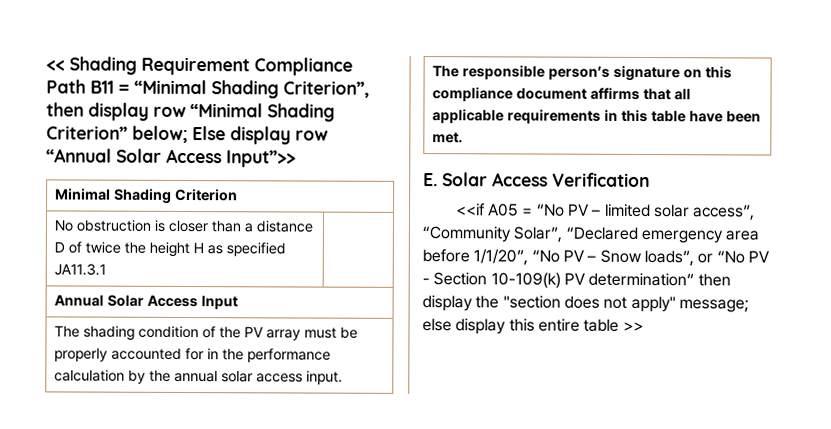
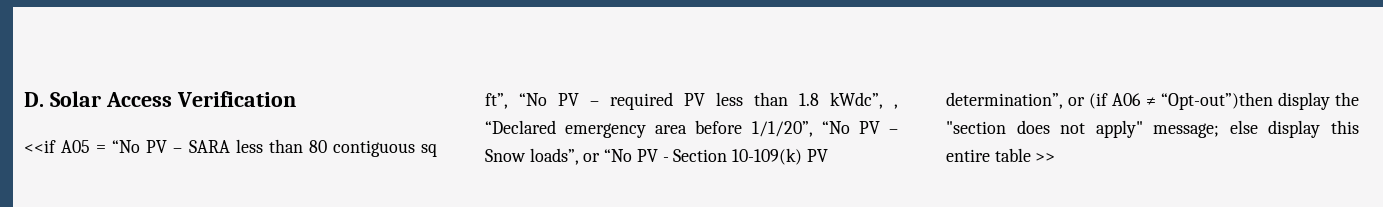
- << Shading Requirement Compliance Path B11 = “Minimal Shading Criterion”, then display row “Minimal Shading Criterion” below; Else display row “Annual Solar Access Input”>>
- Minimal Shading Criterion
- No obstruction is closer than a distance D of twice the height H as specified JA11.3.1 |
- Annual Solar Access Input
- The shading condition of the PV array must be properly accounted for in the performance calculation by the annual solar access input.
- The responsible person’s signature on this compliance document affirms that all applicable requirements in this table have been met.
- E. Solar Access Verification
+ D. Solar Access Verification
- <<if A05 = “No PV – limited solar access”, “Community Solar”, “Declared emergency area before 1/1/20”, “No PV – Snow loads”, or “No PV - Section 10-109(k) PV determination” then display the "section does not apply" message; else display this entire table >>
+ <<if A05 = “No PV – SARA less than 80 contiguous sq ft”, “No PV – required PV less than 1.8 kWdc”, , “Declared emergency area before 1/1/20”, “No PV – Snow loads”, or “No PV - Section 10-109(k) PV determination”, or (if A06 ≠ “Opt-out”)then display the "section does not apply" message; else display this entire table >>

